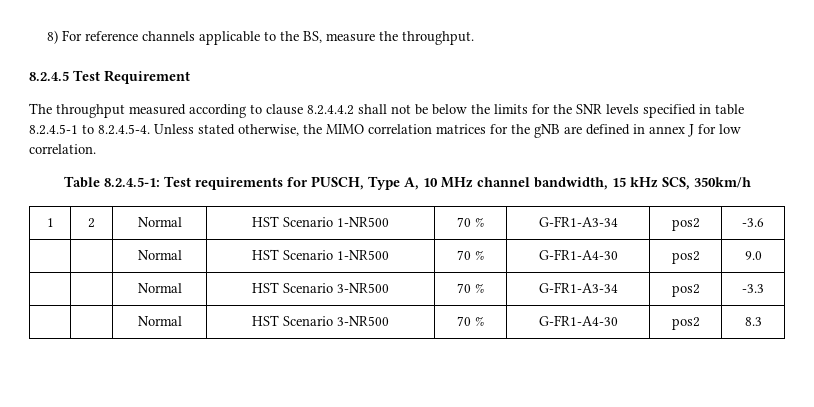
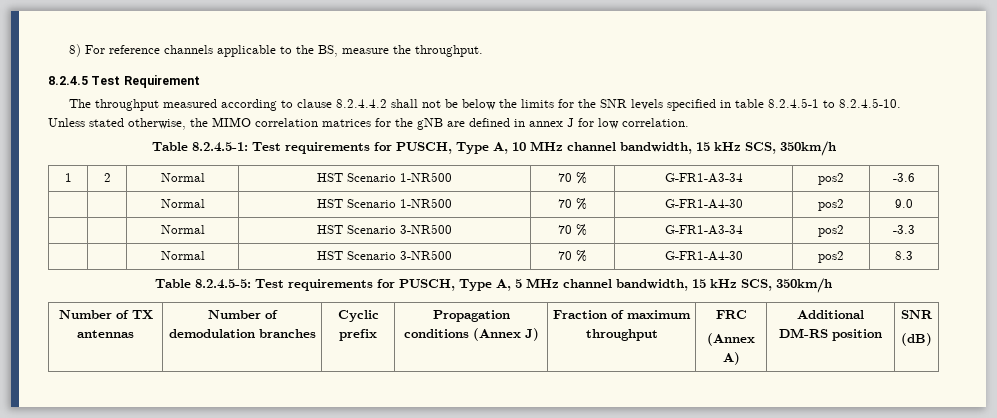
- The throughput measured according to clause 8.2.4.4.2 shall not be below the limits for the SNR levels specified in table 8.2.4.5-1 to 8.2.4.5-4. Unless stated otherwise, the MIMO correlation matrices for the gNB are defined in annex J for low correlation.
+ The throughput measured according to clause 8.2.4.4.2 shall not be below the limits for the SNR levels specified in table 8.2.4.5-1 to 8.2.4.5-10. Unless stated otherwise, the MIMO correlation matrices for the gNB are defined in annex J for low correlation.
+ Table 8.2.4.5-5: Test requirements for PUSCH, Type A, 5 MHz channel bandwidth, 15 kHz SCS, 350km/h
+ Number of TX antennas | Number of demodulation branches | Cyclic prefix | Propagation conditions (Annex J) | Fraction of maximum throughput | FRC
+ (Annex A) | Additional DM-RS position | SNR
+ (dB)

